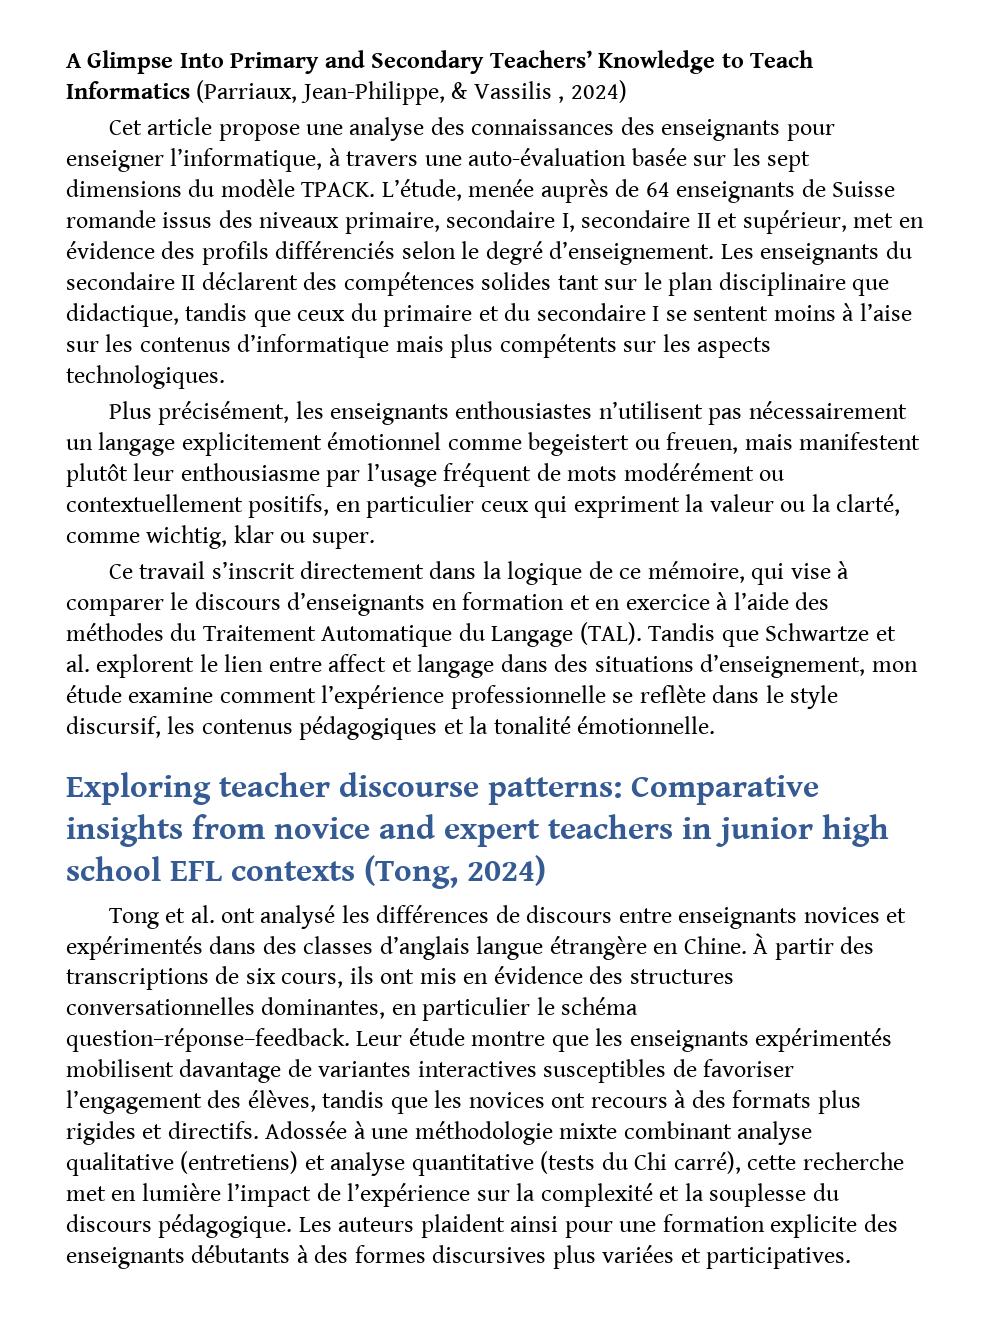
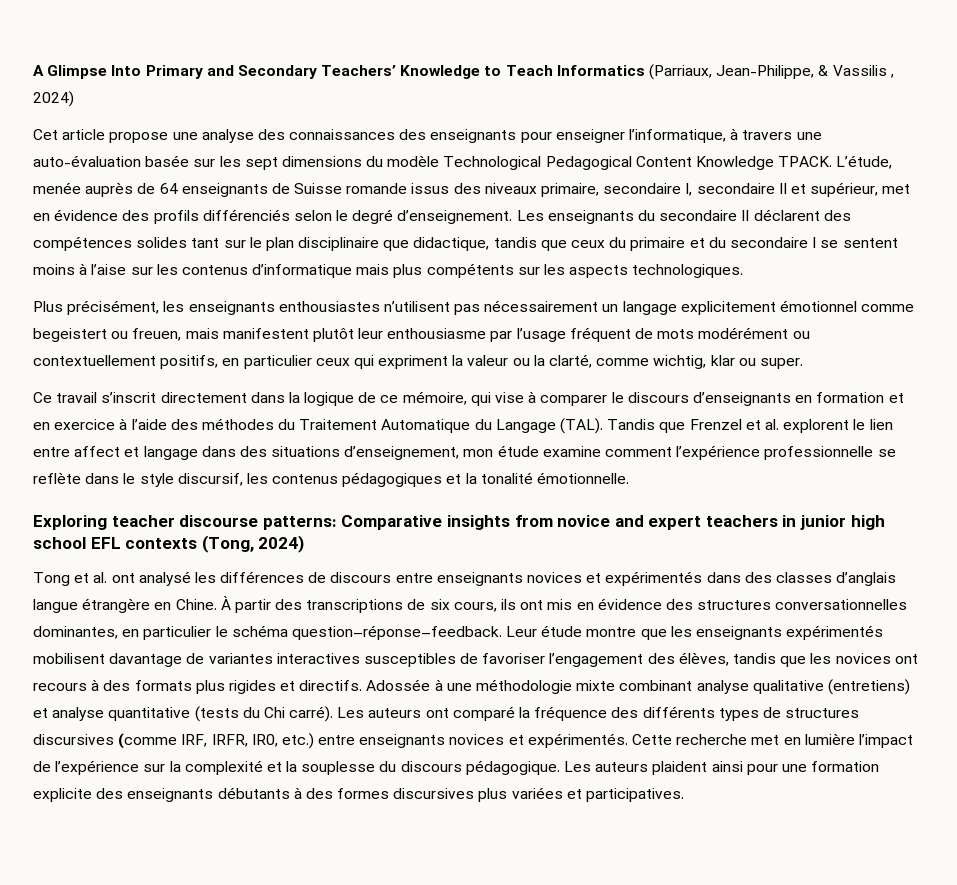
- Cet article propose une analyse des connaissances des enseignants pour enseigner l’informatique, à travers une auto-évaluation basée sur les sept dimensions du modèle TPACK.
+ Cet article propose une analyse des connaissances des enseignants pour enseigner l’informatique, à travers une auto-évaluation basée sur les sept dimensions du modèle Technological Pedagogical Content Knowledge TPACK.
- Tandis que Schwartze et al. explorent le lien entre affect et langage dans des situations d’enseignement, mon étude examine comment l’expérience professionnelle se reflète dans le style discursif, les contenus pédagogiques et la tonalité émotionnelle.
+ Tandis que Frenzel et al. explorent le lien entre affect et langage dans des situations d’enseignement, mon étude examine comment l’expérience professionnelle se reflète dans le style discursif, les contenus pédagogiques et la tonalité émotionnelle.
- Adossée à une méthodologie mixte combinant analyse qualitative (entretiens) et analyse quantitative (tests du Chi carré), cette recherche met en lumière l’impact de l’expérience sur la complexité et la souplesse du discours pédagogique.
+ Adossée à une méthodologie mixte combinant analyse qualitative (entretiens) et analyse quantitative (tests du Chi carré). Les auteurs ont comparé la fréquence des différents types de structures discursives (comme IRF, IRFR, IR0, etc.) entre enseignants novices et expérimentés. Cette recherche met en lumière l’impact de l’expérience sur la complexité et la souplesse du discours pédagogique.

